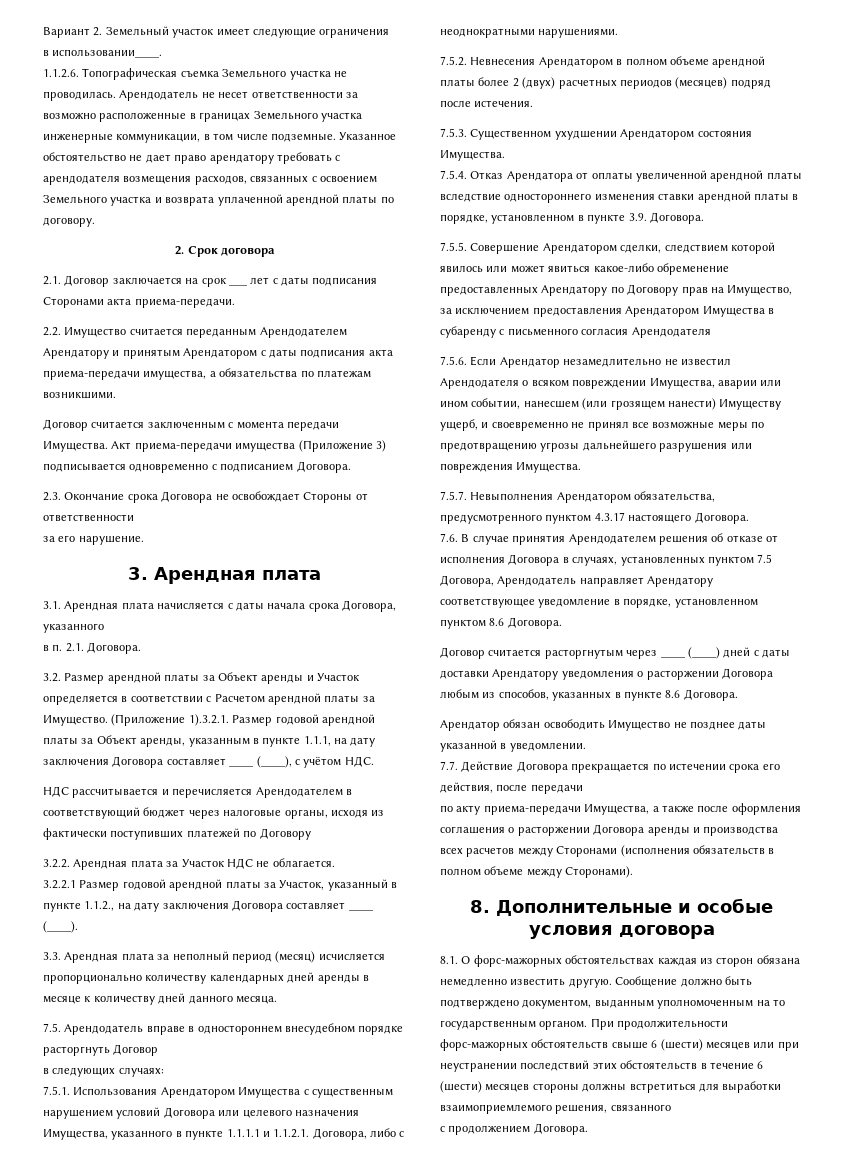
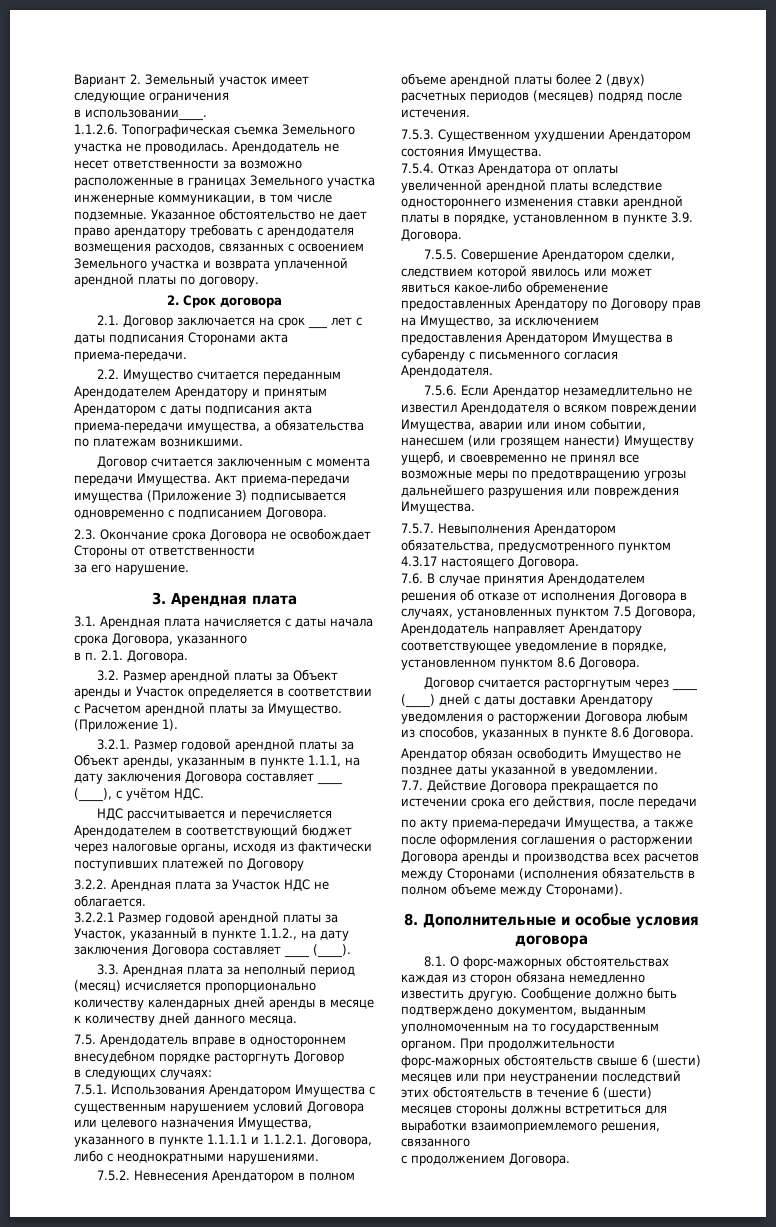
- (Приложение 1).3.2.1. Размер годовой арендной платы за Объект аренды, указанным в пункте 1.1.1, на дату заключения Договора составляет ____ (____), с учётом НДС.
+ (Приложение 1).
+ 3.2.1. Размер годовой арендной платы за Объект аренды, указанным в пункте 1.1.1, на дату заключения Договора составляет ____ (____), с учётом НДС.
- 7.5.5. Совершение Арендатором сделки, следствием которой явилось или может явиться какое-либо обременение предоставленных Арендатору по Договору прав на Имущество, за исключением предоставления Арендатором Имущества в субаренду с письменного согласия Арендодателя
+ 7.5.5. Совершение Арендатором сделки, следствием которой явилось или может явиться какое-либо обременение предоставленных Арендатору по Договору прав на Имущество, за исключением предоставления Арендатором Имущества в субаренду с письменного согласия Арендодателя.

